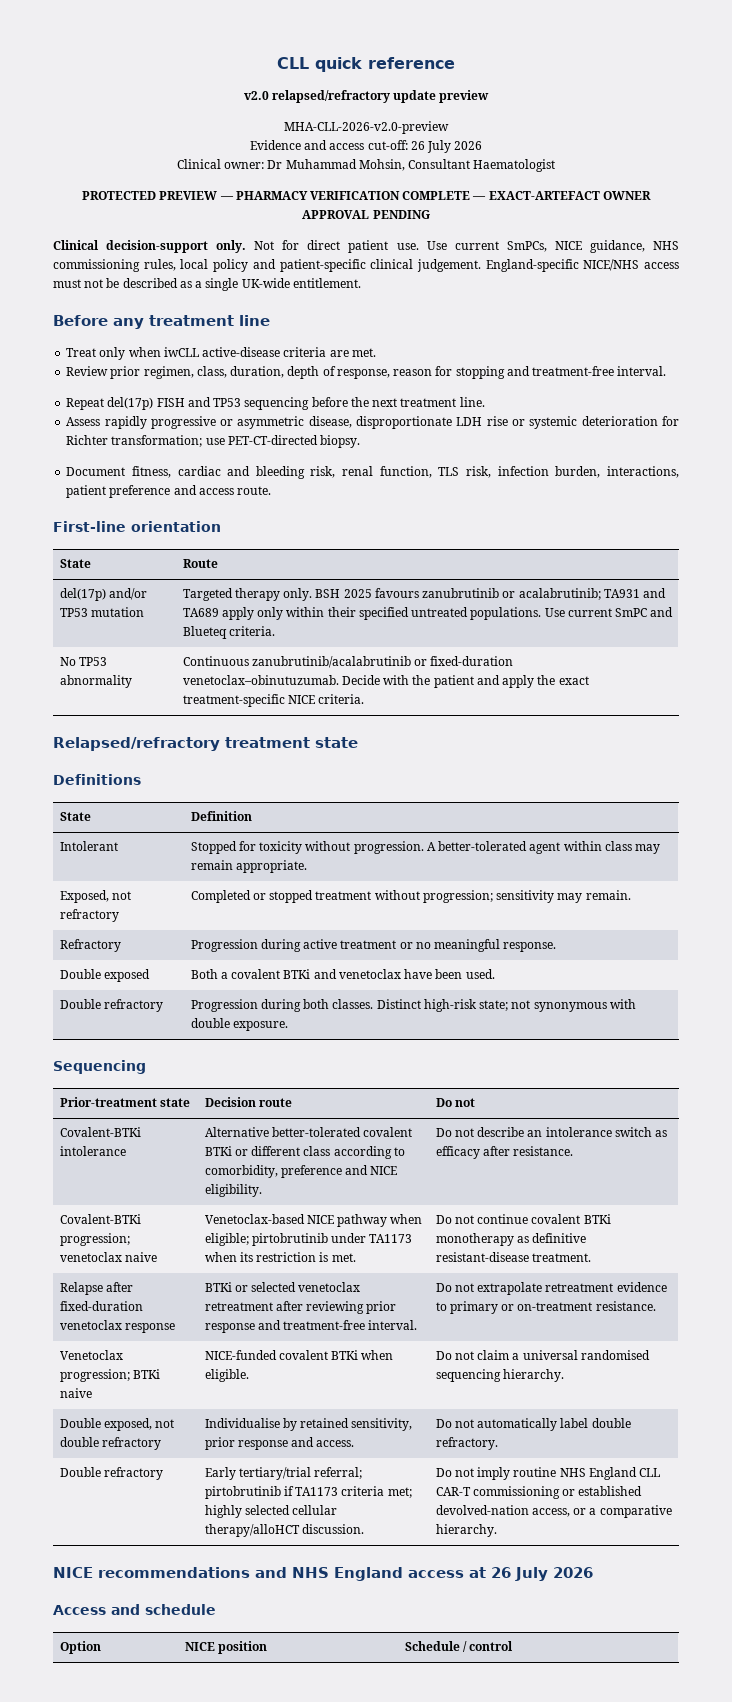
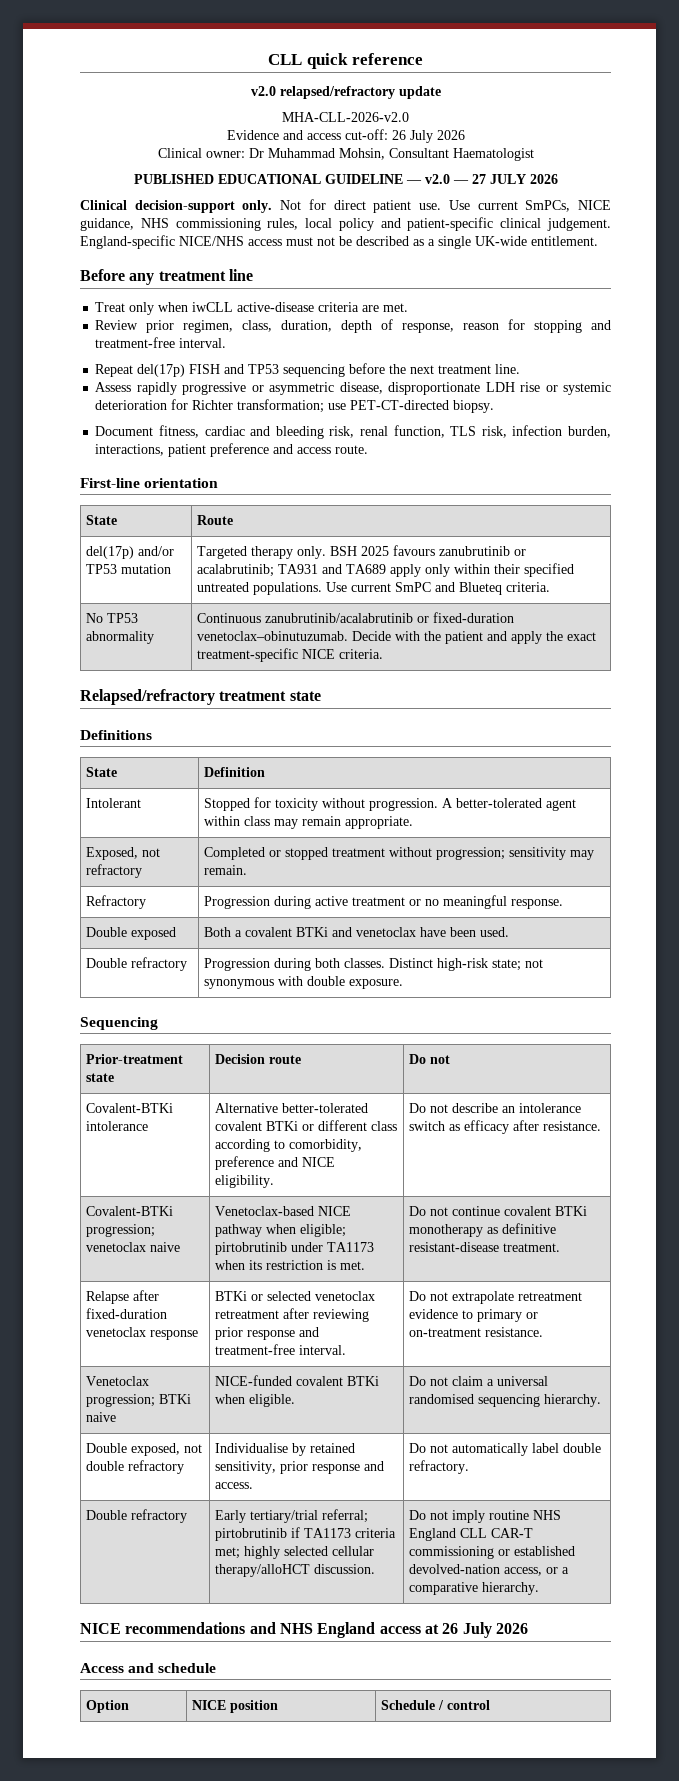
- v2.0 relapsed/refractory update preview
- MHA-CLL-2026-v2.0-preview
+ v2.0 relapsed/refractory update
+ MHA-CLL-2026-v2.0
- PROTECTED PREVIEW — PHARMACY VERIFICATION COMPLETE — EXACT-ARTEFACT OWNER APPROVAL PENDING
+ PUBLISHED EDUCATIONAL GUIDELINE — v2.0 — 27 JULY 2026

